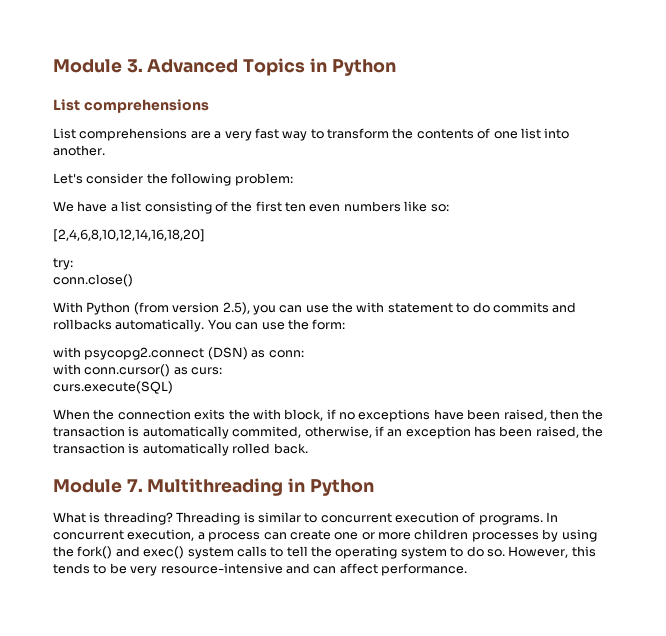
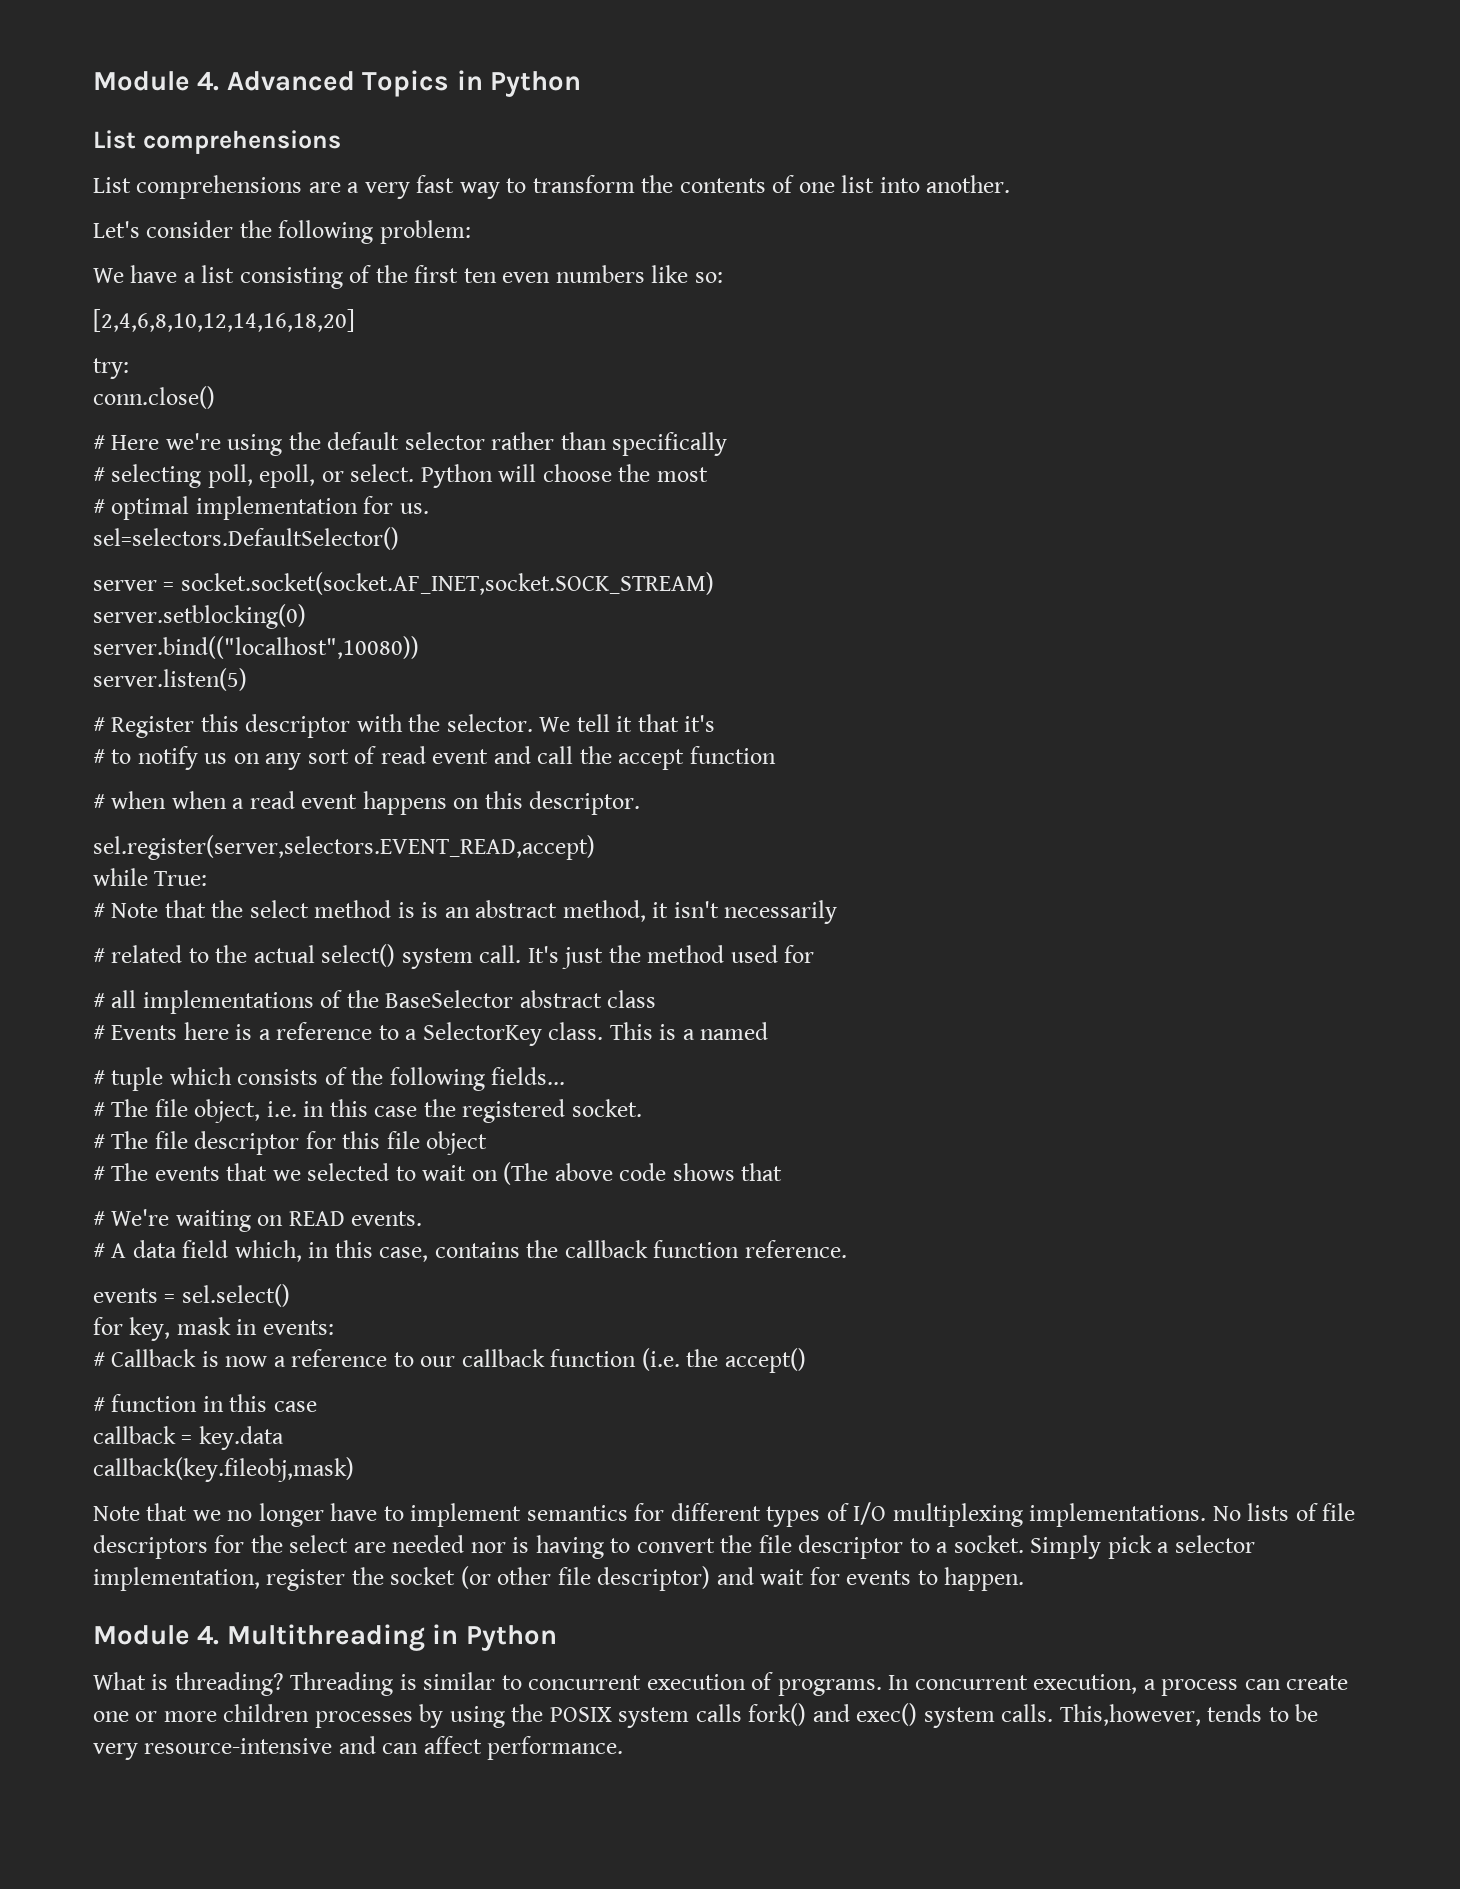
- Module 3. Advanced Topics in Python
+ Module 4. Advanced Topics in Python
- With Python (from version 2.5), you can use the with statement to do commits and rollbacks automatically. You can use the form:
- with psycopg2.connect (DSN) as conn:
- with conn.cursor() as curs:
- curs.execute(SQL)
- When the connection exits the with block, if no exceptions have been raised, then the transaction is automatically commited, otherwise, if an exception has been raised, the transaction is automatically rolled back.
- Module 7. Multithreading in Python
+ # Here we're using the default selector rather than specifically
+ # selecting poll, epoll, or select. Python will choose the most
+ # optimal implementation for us.
+ sel=selectors.DefaultSelector()
+ server = socket.socket(socket.AF_INET,socket.SOCK_STREAM)
+ server.setblocking(0)
+ server.bind(("localhost",10080))
+ server.listen(5)
+ # Register this descriptor with the selector. We tell it that it's
+ # to notify us on any sort of read event and call the accept function
+ # when when a read event happens on this descriptor.
+ sel.register(server,selectors.EVENT_READ,accept)
+ while True:
+ # Note that the select method is is an abstract method, it isn't necessarily
+ # related to the actual select() system call. It's just the method used for
+ # all implementations of the BaseSelector abstract class
+ # Events here is a reference to a SelectorKey class. This is a named
+ # tuple which consists of the following fields...
+ # The file object, i.e. in this case the registered socket.
+ # The file descriptor for this file object
+ # The events that we selected to wait on (The above code shows that
+ # We're waiting on READ events.
+ # A data field which, in this case, contains the callback function reference.
+ events = sel.select()
+ for key, mask in events:
+ # Callback is now a reference to our callback function (i.e. the accept()
+ # function in this case
+ callback = key.data
+ callback(key.fileobj,mask)
+ Note that we no longer have to implement semantics for different types of I/O multiplexing implementations. No lists of file descriptors for the select are needed nor is having to convert the file descriptor to a socket. Simply pick a selector implementation, register the socket (or other file descriptor) and wait for events to happen.
+ Module 4. Multithreading in Python
- In concurrent execution, a process can create one or more children processes by using the fork() and exec() system calls to tell the operating system to do so. However, this tends to be very resource-intensive and can affect performance.
+ In concurrent execution, a process can create one or more children processes by using the POSIX system calls fork() and exec() system calls. This,however, tends to be very resource-intensive and can affect performance.

